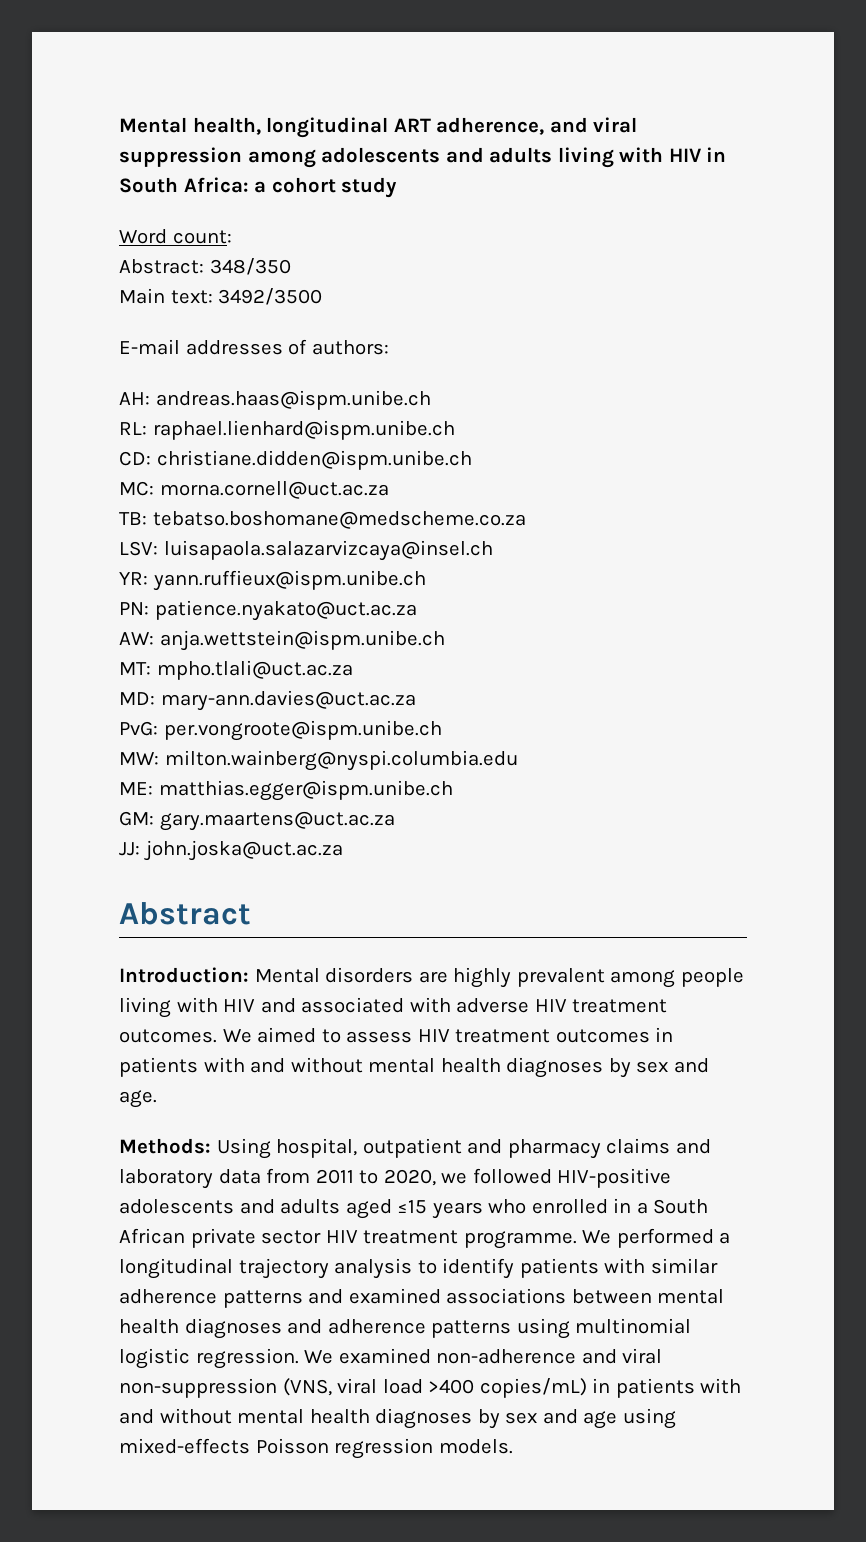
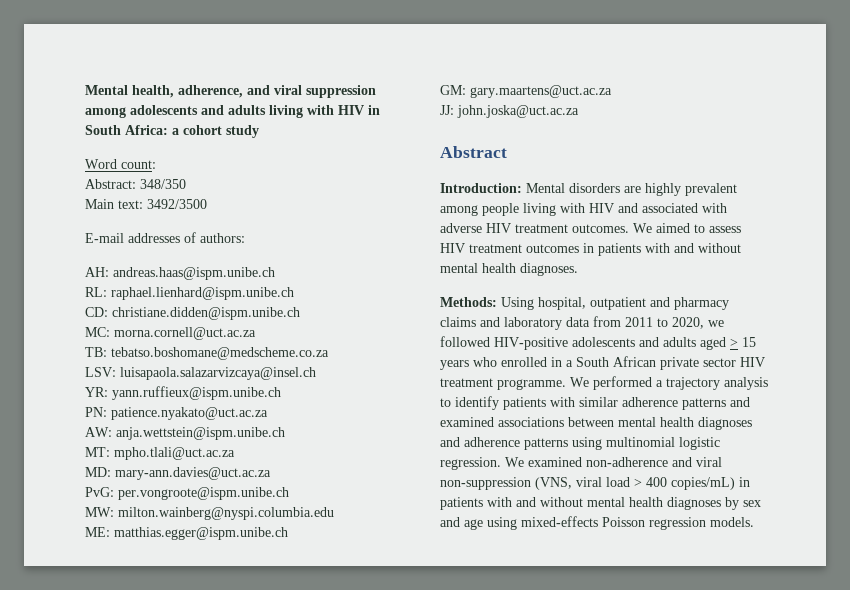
- Mental health, longitudinal ART adherence, and viral suppression among adolescents and adults living with HIV in South Africa: a cohort study
+ Mental health, adherence, and viral suppression among adolescents and adults living with HIV in South Africa: a cohort study
- We aimed to assess HIV treatment outcomes in patients with and without mental health diagnoses by sex and age.
+ We aimed to assess HIV treatment outcomes in patients with and without mental health diagnoses.
- Methods: Using hospital, outpatient and pharmacy claims and laboratory data from 2011 to 2020, we followed HIV-positive adolescents and adults aged ≤15 years who enrolled in a South African private sector HIV treatment programme.
+ Methods: Using hospital, outpatient and pharmacy claims and laboratory data from 2011 to 2020, we followed HIV-positive adolescents and adults aged > 15 years who enrolled in a South African private sector HIV treatment programme.
- We performed a longitudinal trajectory analysis to identify patients with similar adherence patterns and examined associations between mental health diagnoses and adherence patterns using multinomial logistic regression.
+ We performed a trajectory analysis to identify patients with similar adherence patterns and examined associations between mental health diagnoses and adherence patterns using multinomial logistic regression.
- We examined non-adherence and viral non-suppression (VNS, viral load >400 copies/mL) in patients with and without mental health diagnoses by sex and age using mixed-effects Poisson regression models.
+ We examined non-adherence and viral non-suppression (VNS, viral load > 400 copies/mL) in patients with and without mental health diagnoses by sex and age using mixed-effects Poisson regression models.

